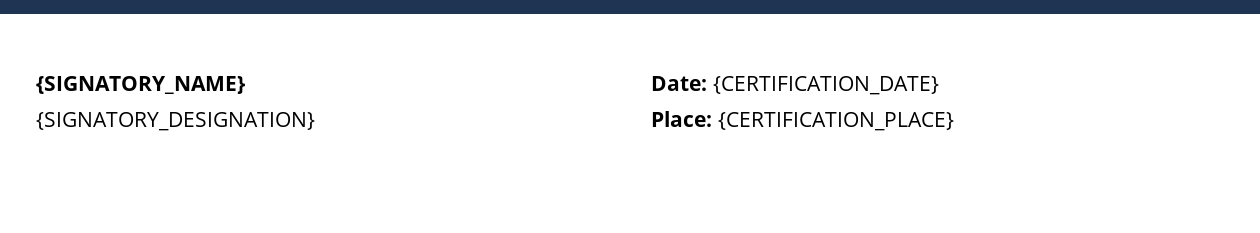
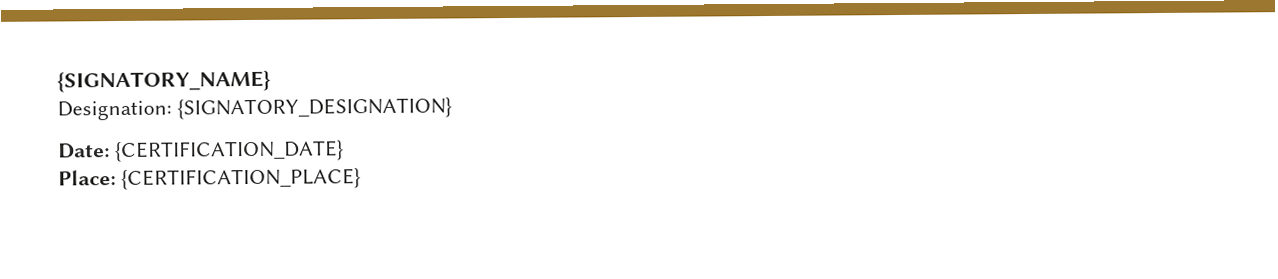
- {SIGNATORY_DESIGNATION}
+ Designation: {SIGNATORY_DESIGNATION}

